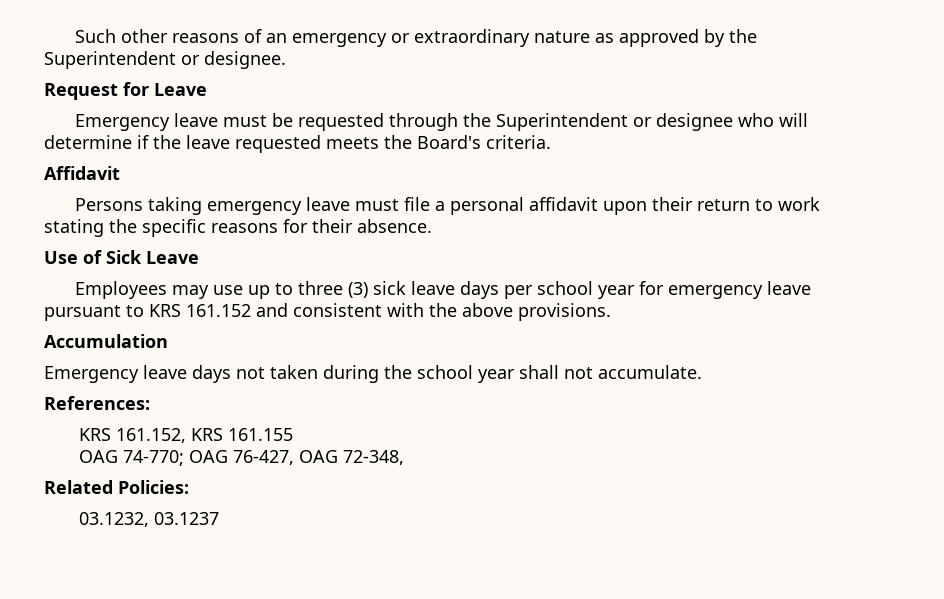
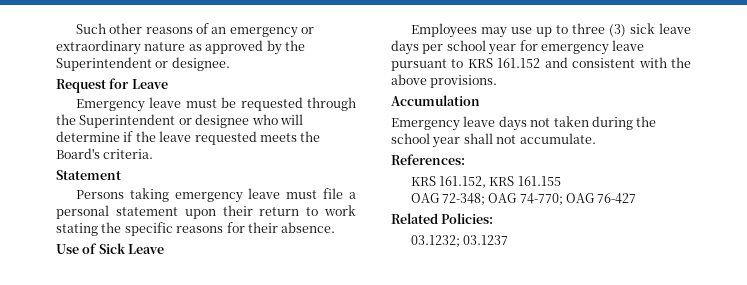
- Affidavit
+ Statement
- Persons taking emergency leave must file a personal affidavit upon their return to work stating the specific reasons for their absence.
+ Persons taking emergency leave must file a personal statement upon their return to work stating the specific reasons for their absence.
- OAG 74-770; OAG 76-427, OAG 72-348,
+ OAG 72-348; OAG 74-770; OAG 76-427
- 03.1232, 03.1237
+ 03.1232; 03.1237

